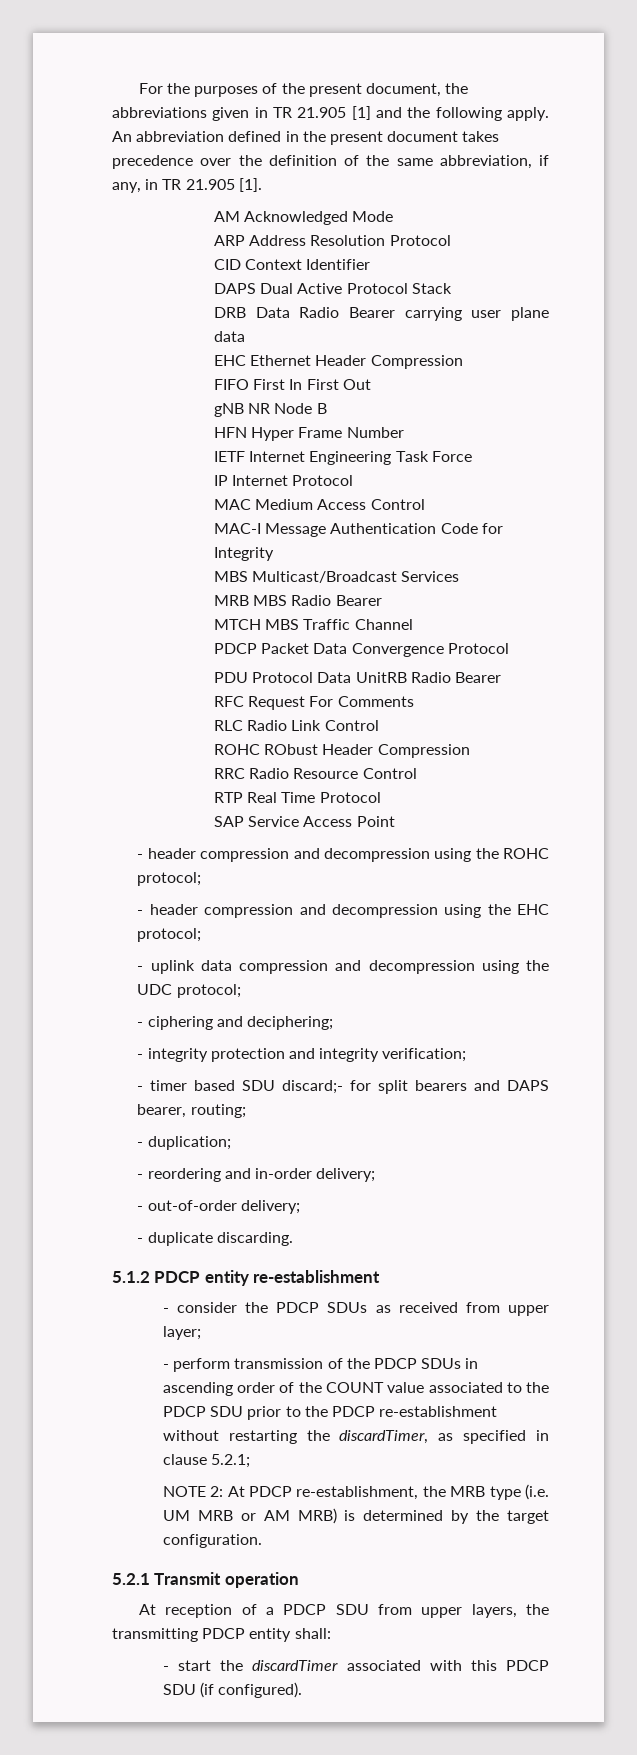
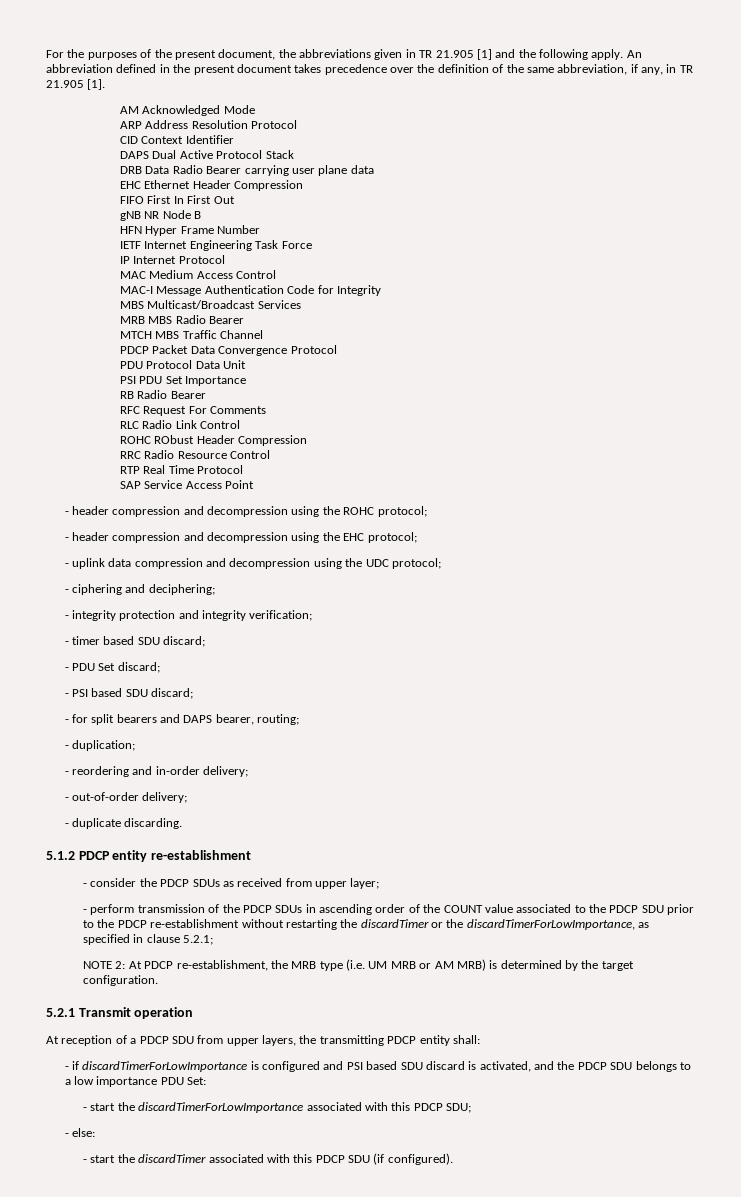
- PDU Protocol Data UnitRB Radio Bearer
+ PDU Protocol Data Unit
+ PSI PDU Set Importance
+ RB Radio Bearer
- - timer based SDU discard;- for split bearers and DAPS bearer, routing;
+ - timer based SDU discard;
+ - PDU Set discard;
+ - PSI based SDU discard;
+ - for split bearers and DAPS bearer, routing;
- - perform transmission of the PDCP SDUs in ascending order of the COUNT value associated to the PDCP SDU prior to the PDCP re-establishment without restarting the discardTimer, as specified in clause 5.2.1;
+ - perform transmission of the PDCP SDUs in ascending order of the COUNT value associated to the PDCP SDU prior to the PDCP re-establishment without restarting the discardTimer or the discardTimerForLowImportance, as specified in clause 5.2.1;
+ - if discardTimerForLowImportance is configured and PSI based SDU discard is activated, and the PDCP SDU belongs to a low importance PDU Set:
+ - start the discardTimerForLowImportance associated with this PDCP SDU;
+ - else:

